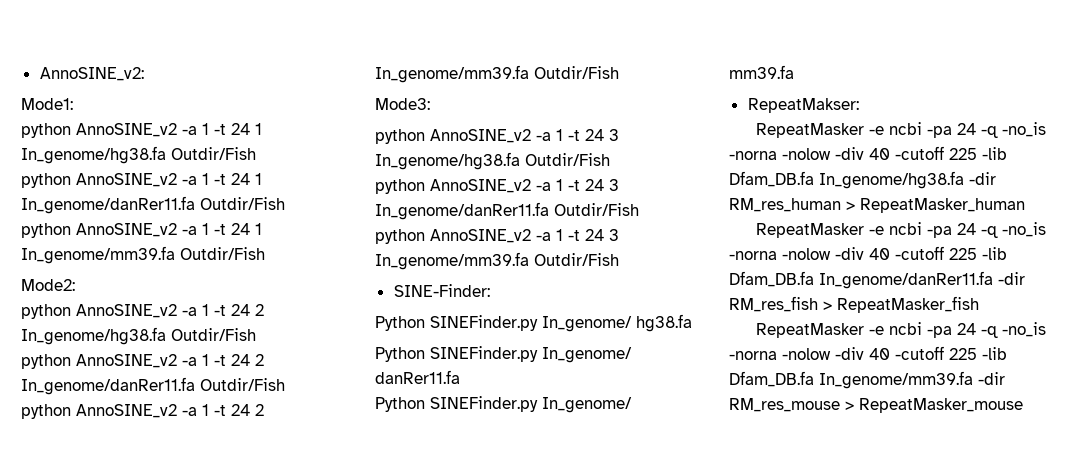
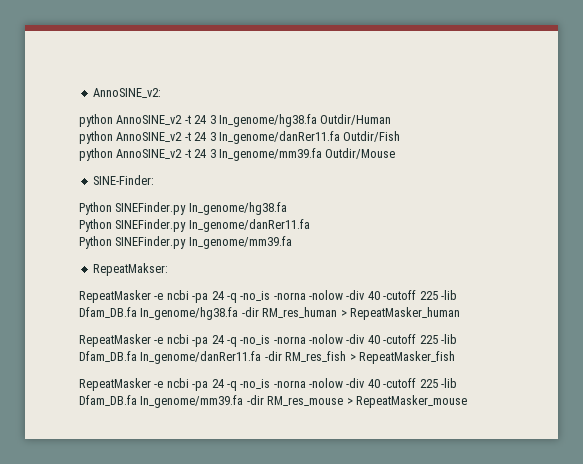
- Mode1:
- python AnnoSINE_v2 -a 1 -t 24 1 In_genome/hg38.fa Outdir/Fish
- python AnnoSINE_v2 -a 1 -t 24 1 In_genome/danRer11.fa Outdir/Fish
- python AnnoSINE_v2 -a 1 -t 24 1 In_genome/mm39.fa Outdir/Fish
- Mode2:
- python AnnoSINE_v2 -a 1 -t 24 2 In_genome/hg38.fa Outdir/Fish
- python AnnoSINE_v2 -a 1 -t 24 2 In_genome/danRer11.fa Outdir/Fish
- python AnnoSINE_v2 -a 1 -t 24 2 In_genome/mm39.fa Outdir/Fish
- Mode3:
- python AnnoSINE_v2 -a 1 -t 24 3 In_genome/hg38.fa Outdir/Fish
- python AnnoSINE_v2 -a 1 -t 24 3 In_genome/danRer11.fa Outdir/Fish
+ python AnnoSINE_v2 -t 24 3 In_genome/hg38.fa Outdir/Human
+ python AnnoSINE_v2 -t 24 3 In_genome/danRer11.fa Outdir/Fish
- python AnnoSINE_v2 -a 1 -t 24 3 In_genome/mm39.fa Outdir/Fish
+ python AnnoSINE_v2 -t 24 3 In_genome/mm39.fa Outdir/Mouse
- Python SINEFinder.py In_genome/ hg38.fa
- Python SINEFinder.py In_genome/ danRer11.fa
- Python SINEFinder.py In_genome/ mm39.fa
+ Python SINEFinder.py In_genome/hg38.fa
+ Python SINEFinder.py In_genome/danRer11.fa
+ Python SINEFinder.py In_genome/mm39.fa

